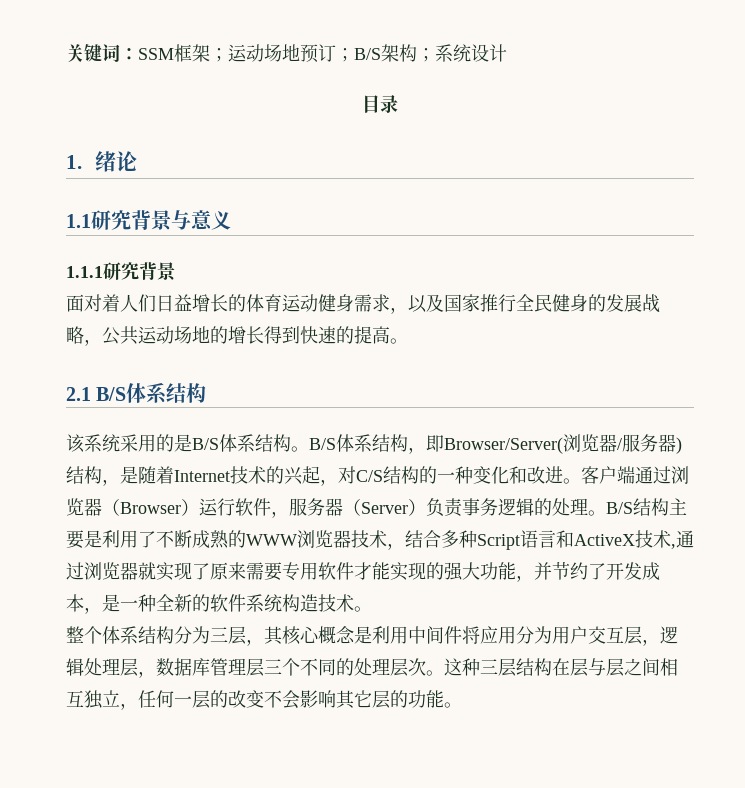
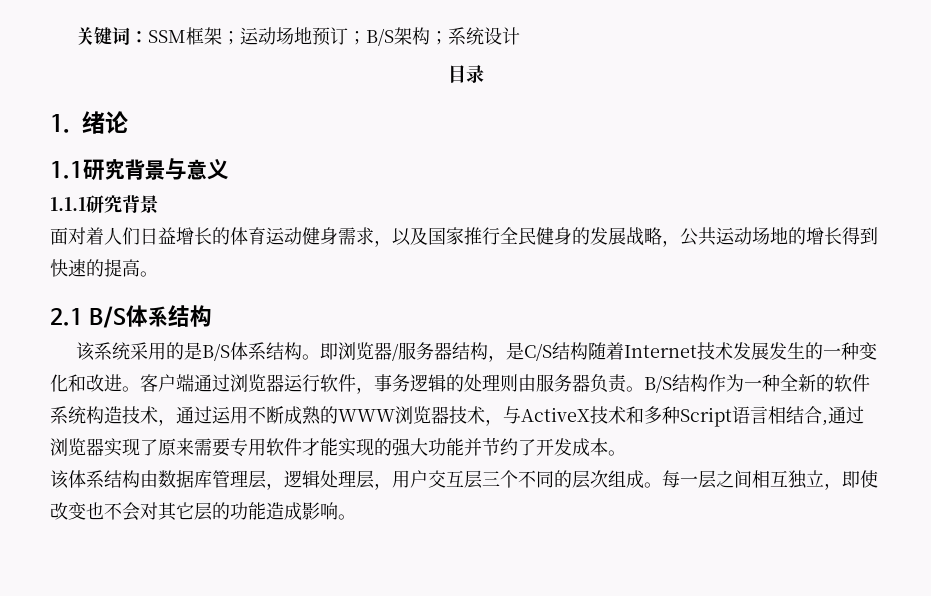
- B/S体系结构，即Browser/Server(浏览器/服务器)结构，是随着Internet技术的兴起，对C/S结构的一种变化和改进。
+ 即浏览器/服务器结构，是C/S结构随着Internet技术发展发生的一种变化和改进。
- 客户端通过浏览器（Browser）运行软件，服务器（Server）负责事务逻辑的处理。B/S结构主要是利用了不断成熟的WWW浏览器技术，结合多种Script语言和ActiveX技术,通过浏览器就实现了原来需要专用软件才能实现的强大功能，并节约了开发成本，是一种全新的软件系统构造技术。
- 整个体系结构分为三层，其核心概念是利用中间件将应用分为用户交互层，逻辑处理层，数据库管理层三个不同的处理层次。这种三层结构在层与层之间相互独立，任何一层的改变不会影响其它层的功能。
+ 客户端通过浏览器运行软件，事务逻辑的处理则由服务器负责。B/S结构作为一种全新的软件系统构造技术，通过运用不断成熟的WWW浏览器技术，与ActiveX技术和多种Script语言相结合,通过浏览器实现了原来需要专用软件才能实现的强大功能并节约了开发成本。
+ 该体系结构由数据库管理层，逻辑处理层，用户交互层三个不同的层次组成。每一层之间相互独立，即使改变也不会对其它层的功能造成影响。

